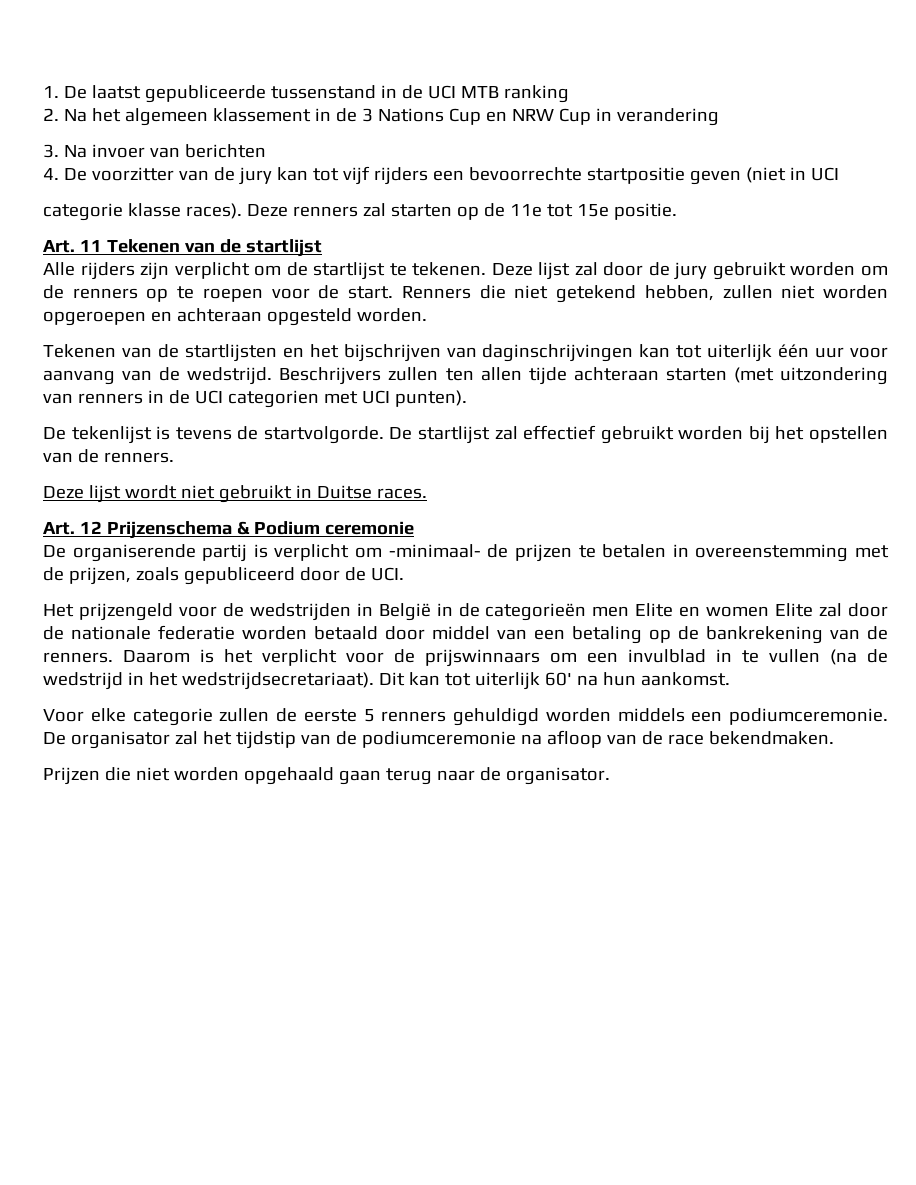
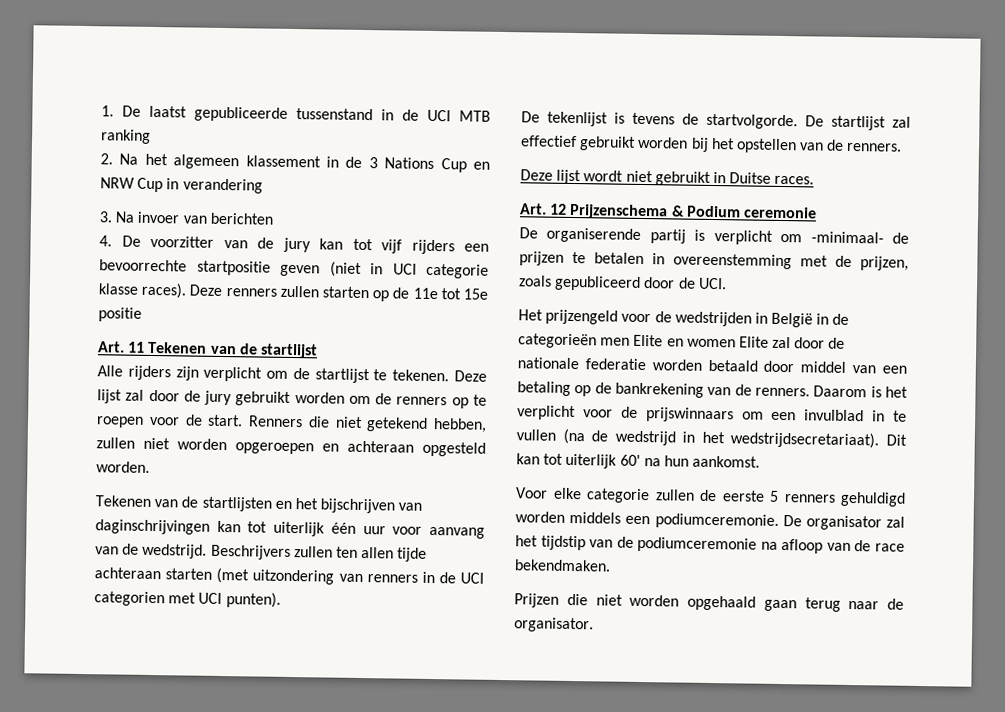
- 4. De voorzitter van de jury kan tot vijf rijders een bevoorrechte startpositie geven (niet in UCI
- categorie klasse races).
+ 4. De voorzitter van de jury kan tot vijf rijders een bevoorrechte startpositie geven (niet in UCI categorie klasse races).
- Deze renners zal starten op de 11e tot 15e positie.
+ Deze renners zullen starten op de 11e tot 15e positie

